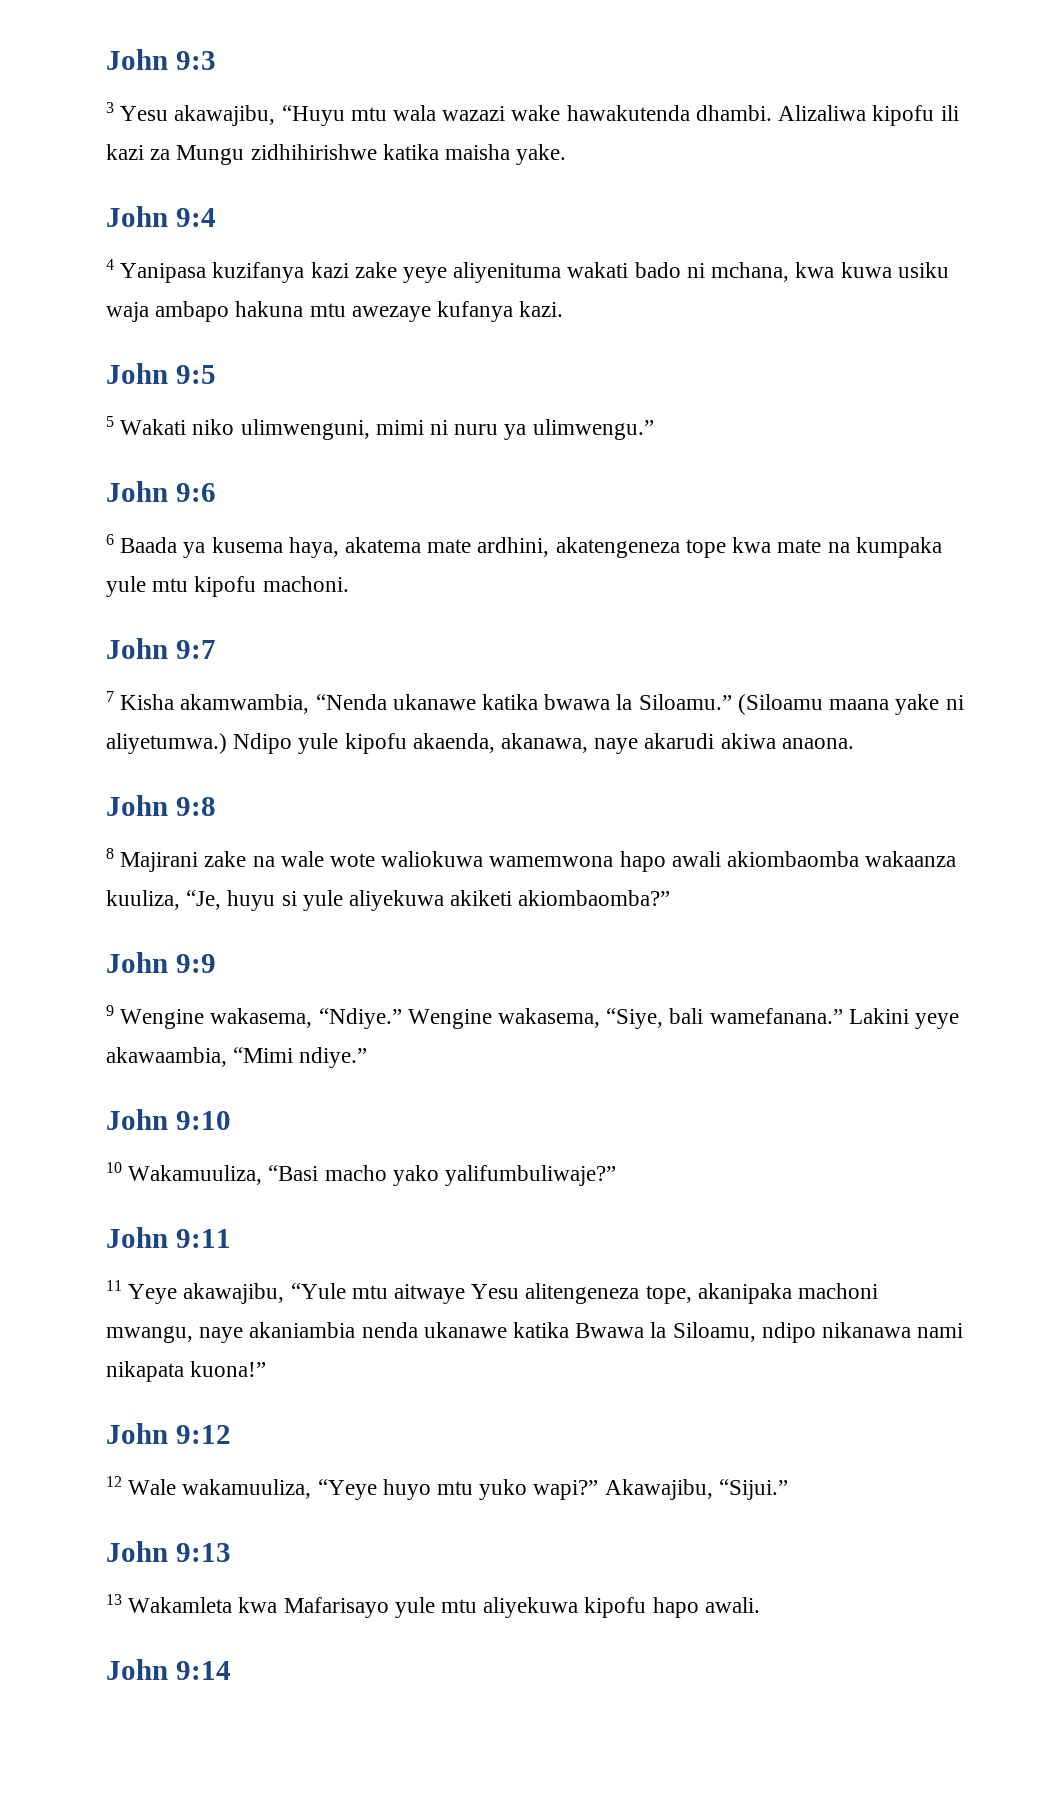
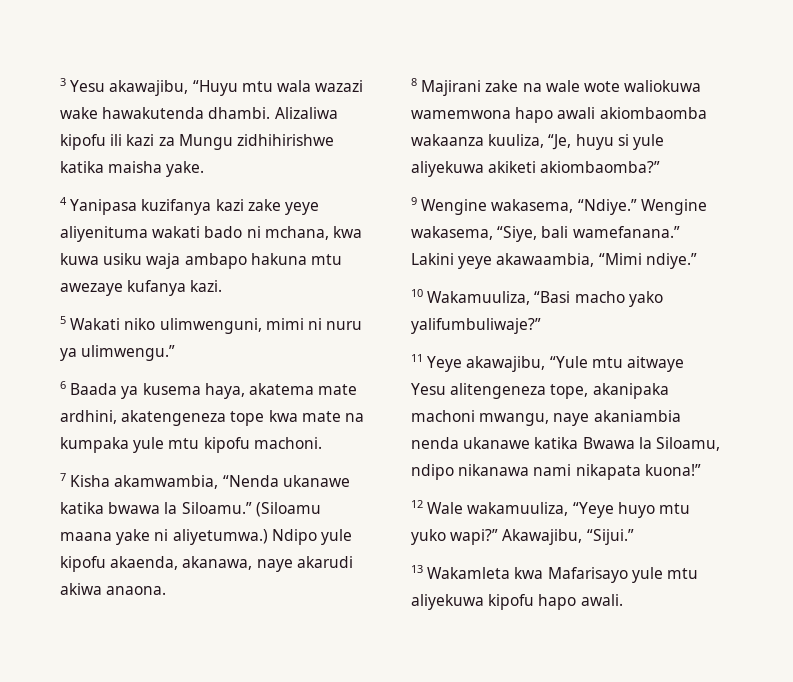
- John 9:3
- John 9:4
- John 9:5
- John 9:6
- John 9:7
- John 9:8
- John 9:9
- John 9:10
- John 9:11
- John 9:12
- John 9:13
- John 9:14

